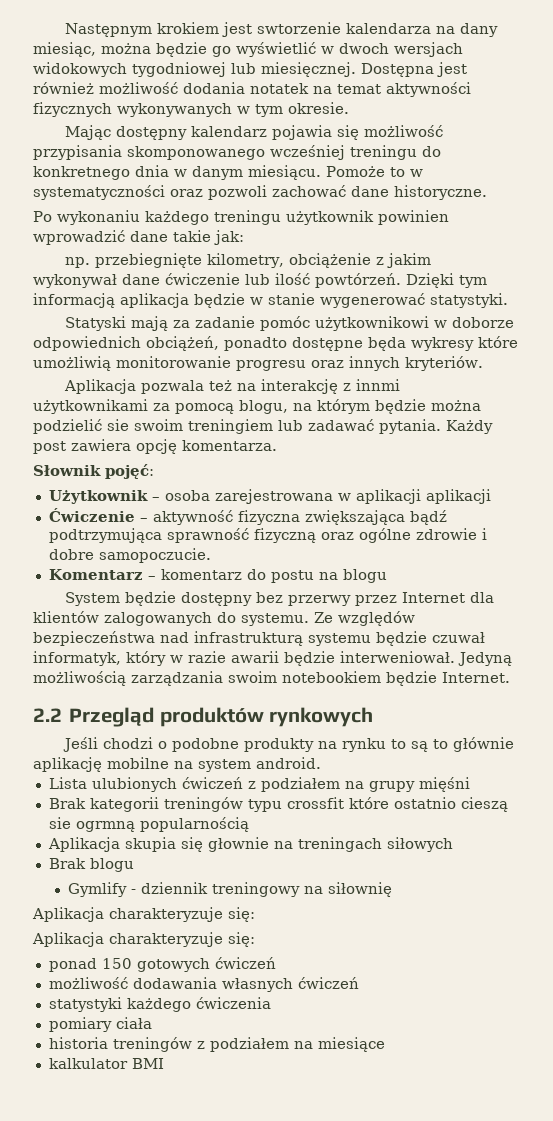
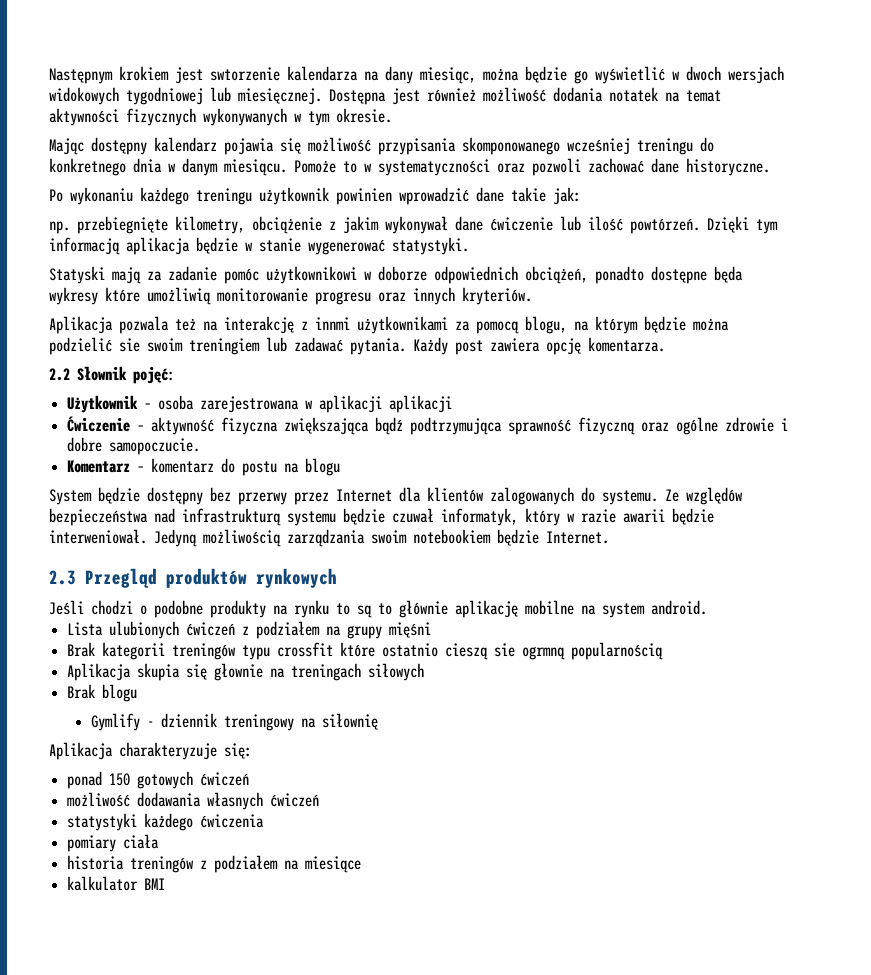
- Słownik pojęć:
+ 2.2 Słownik pojęć:
- 2.2 Przegląd produktów rynkowych
+ 2.3 Przegląd produktów rynkowych
  Gymlify - dziennik treningowy na siłownię
- Aplikacja charakteryzuje się:

